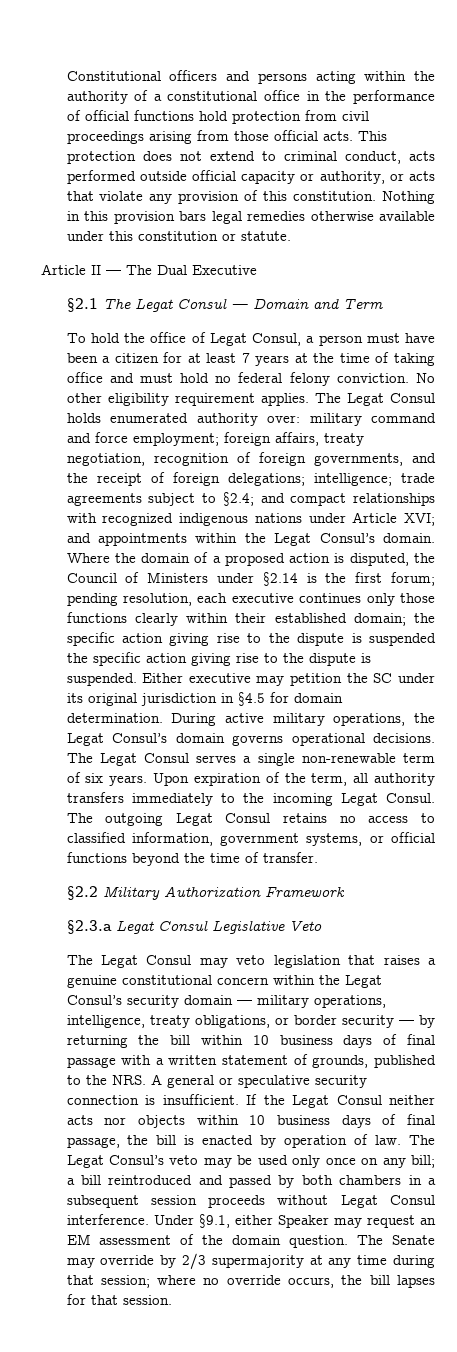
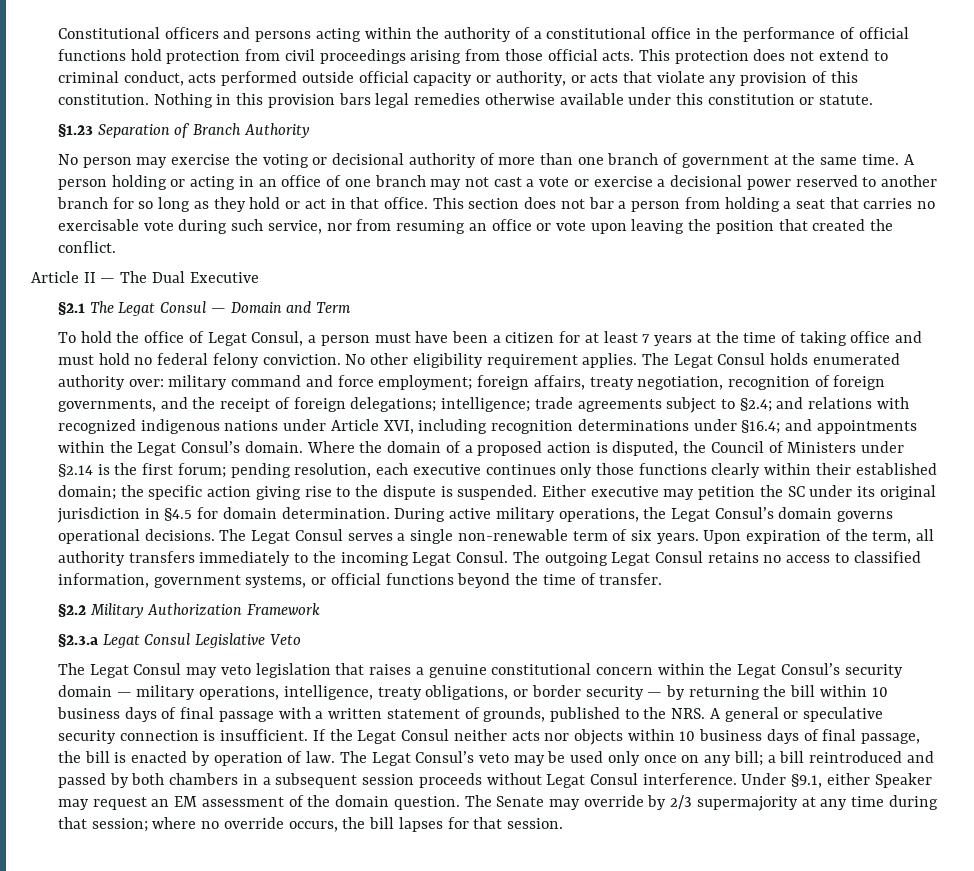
+ §1.23 Separation of Branch Authority
+ No person may exercise the voting or decisional authority of more than one branch of government at the same time. A person holding or acting in an office of one branch may not cast a vote or exercise a decisional power reserved to another branch for so long as they hold or act in that office. This section does not bar a person from holding a seat that carries no exercisable vote during such service, nor from resuming an office or vote upon leaving the position that created the conflict.
- The Legat Consul holds enumerated authority over: military command and force employment; foreign affairs, treaty negotiation, recognition of foreign governments, and the receipt of foreign delegations; intelligence; trade agreements subject to §2.4; and compact relationships with recognized indigenous nations under Article XVI; and appointments within the Legat Consul’s domain.
+ The Legat Consul holds enumerated authority over: military command and force employment; foreign affairs, treaty negotiation, recognition of foreign governments, and the receipt of foreign delegations; intelligence; trade agreements subject to §2.4; and relations with recognized indigenous nations under Article XVI, including recognition determinations under §16.4; and appointments within the Legat Consul’s domain.
- Where the domain of a proposed action is disputed, the Council of Ministers under §2.14 is the first forum; pending resolution, each executive continues only those functions clearly within their established domain; the specific action giving rise to the dispute is suspended the specific action giving rise to the dispute is suspended.
+ Where the domain of a proposed action is disputed, the Council of Ministers under §2.14 is the first forum; pending resolution, each executive continues only those functions clearly within their established domain; the specific action giving rise to the dispute is suspended.

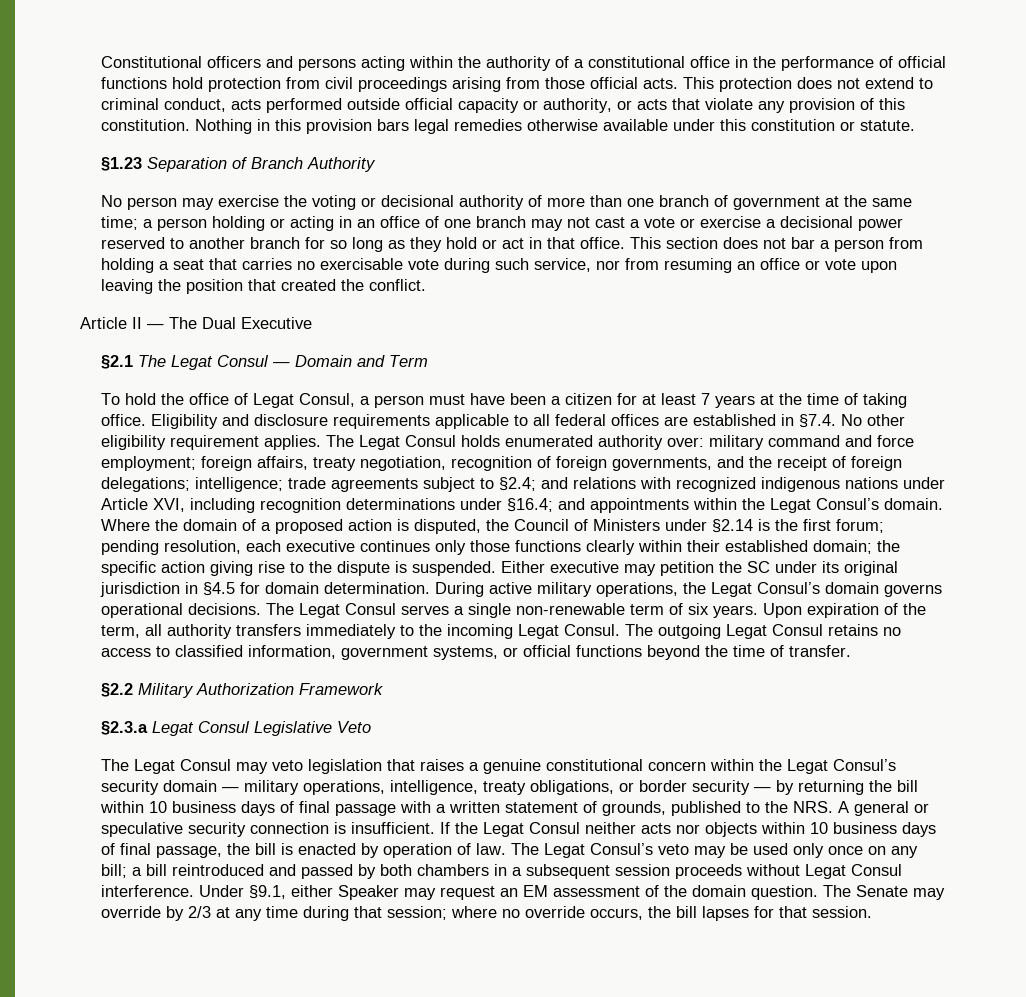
- No person may exercise the voting or decisional authority of more than one branch of government at the same time. A person holding or acting in an office of one branch may not cast a vote or exercise a decisional power reserved to another branch for so long as they hold or act in that office.
+ No person may exercise the voting or decisional authority of more than one branch of government at the same time; a person holding or acting in an office of one branch may not cast a vote or exercise a decisional power reserved to another branch for so long as they hold or act in that office.
- To hold the office of Legat Consul, a person must have been a citizen for at least 7 years at the time of taking office and must hold no federal felony conviction. No other eligibility requirement applies.
+ To hold the office of Legat Consul, a person must have been a citizen for at least 7 years at the time of taking office. Eligibility and disclosure requirements applicable to all federal offices are established in §7.4. No other eligibility requirement applies.
- The Senate may override by 2/3 supermajority at any time during that session; where no override occurs, the bill lapses for that session.
+ The Senate may override by 2/3 at any time during that session; where no override occurs, the bill lapses for that session.

